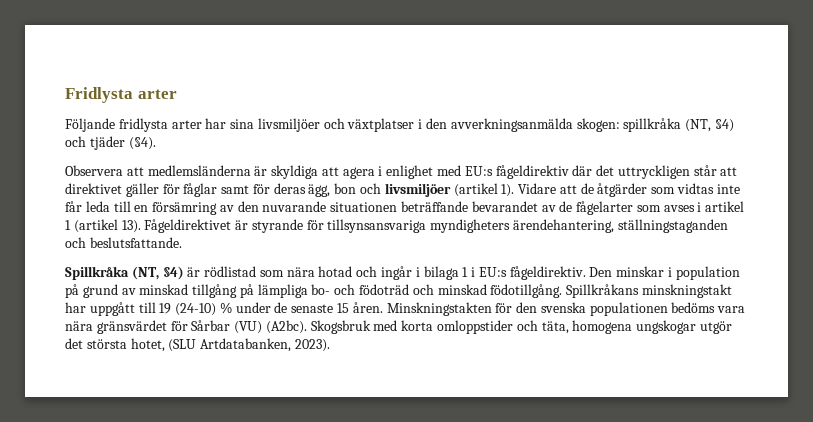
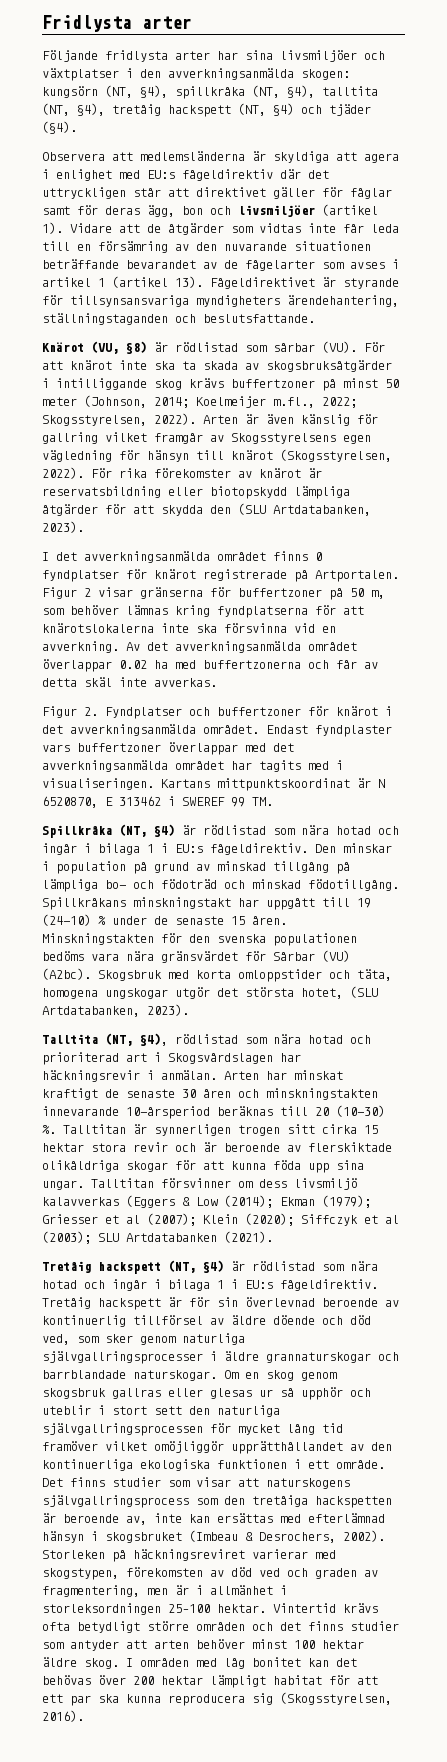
- Följande fridlysta arter har sina livsmiljöer och växtplatser i den avverkningsanmälda skogen: spillkråka (NT, §4) och tjäder (§4).
+ Följande fridlysta arter har sina livsmiljöer och växtplatser i den avverkningsanmälda skogen: kungsörn (NT, §4), spillkråka (NT, §4), talltita (NT, §4), tretåig hackspett (NT, §4) och tjäder (§4).
+ Knärot (VU, §8) är rödlistad som sårbar (VU). För att knärot inte ska ta skada av skogsbruksåtgärder i intilliggande skog krävs buffertzoner på minst 50 meter (Johnson, 2014; Koelmeijer m.fl., 2022; Skogsstyrelsen, 2022). Arten är även känslig för gallring vilket framgår av Skogsstyrelsens egen vägledning för hänsyn till knärot (Skogsstyrelsen, 2022). För rika förekomster av knärot är reservatsbildning eller biotopskydd lämpliga åtgärder för att skydda den (SLU Artdatabanken, 2023).
+ I det avverkningsanmälda området finns 0 fyndplatser för knärot registrerade på Artportalen. Figur 2 visar gränserna för buffertzoner på 50 m, som behöver lämnas kring fyndplatserna för att knärotslokalerna inte ska försvinna vid en avverkning. Av det avverkningsanmälda området överlappar 0.02 ha med buffertzonerna och får av detta skäl inte avverkas.
+ Figur 2. Fyndplatser och buffertzoner för knärot i det avverkningsanmälda området. Endast fyndplaster vars buffertzoner överlappar med det avverkningsanmälda området har tagits med i visualiseringen. Kartans mittpunktskoordinat är N 6520870, E 313462 i SWEREF 99 TM.
+ Talltita (NT, §4), rödlistad som nära hotad och prioriterad art i Skogsvårdslagen har häckningsrevir i anmälan. Arten har minskat kraftigt de senaste 30 åren och minskningstakten innevarande 10-årsperiod beräknas till 20 (10-30) %. Talltitan är synnerligen trogen sitt cirka 15 hektar stora revir och är beroende av flerskiktade olikåldriga skogar för att kunna föda upp sina ungar. Talltitan försvinner om dess livsmiljö kalavverkas (Eggers & Low (2014); Ekman (1979); Griesser et al (2007); Klein (2020); Siffczyk et al (2003); SLU Artdatabanken (2021).
+ Tretåig hackspett (NT, §4) är rödlistad som nära hotad och ingår i bilaga 1 i EU:s fågeldirektiv. Tretåig hackspett är för sin överlevnad beroende av kontinuerlig tillförsel av äldre döende och död ved, som sker genom naturliga självgallringsprocesser i äldre grannaturskogar och barrblandade naturskogar. Om en skog genom skogsbruk gallras eller glesas ur så upphör och uteblir i stort sett den naturliga självgallringsprocessen för mycket lång tid framöver vilket omöjliggör upprätthållandet av den kontinuerliga ekologiska funktionen i ett område. Det finns studier som visar att naturskogens självgallringsprocess som den tretåiga hackspetten är beroende av, inte kan ersättas med efterlämnad hänsyn i skogsbruket (Imbeau & Desrochers, 2002). Storleken på häckningsreviret varierar med skogstypen, förekomsten av död ved och graden av fragmentering, men är i allmänhet i storleksordningen 25–100 hektar. Vintertid krävs ofta betydligt större områden och det finns studier som antyder att arten behöver minst 100 hektar äldre skog. I områden med låg bonitet kan det behövas över 200 hektar lämpligt habitat för att ett par ska kunna reproducera sig (Skogsstyrelsen, 2016).

